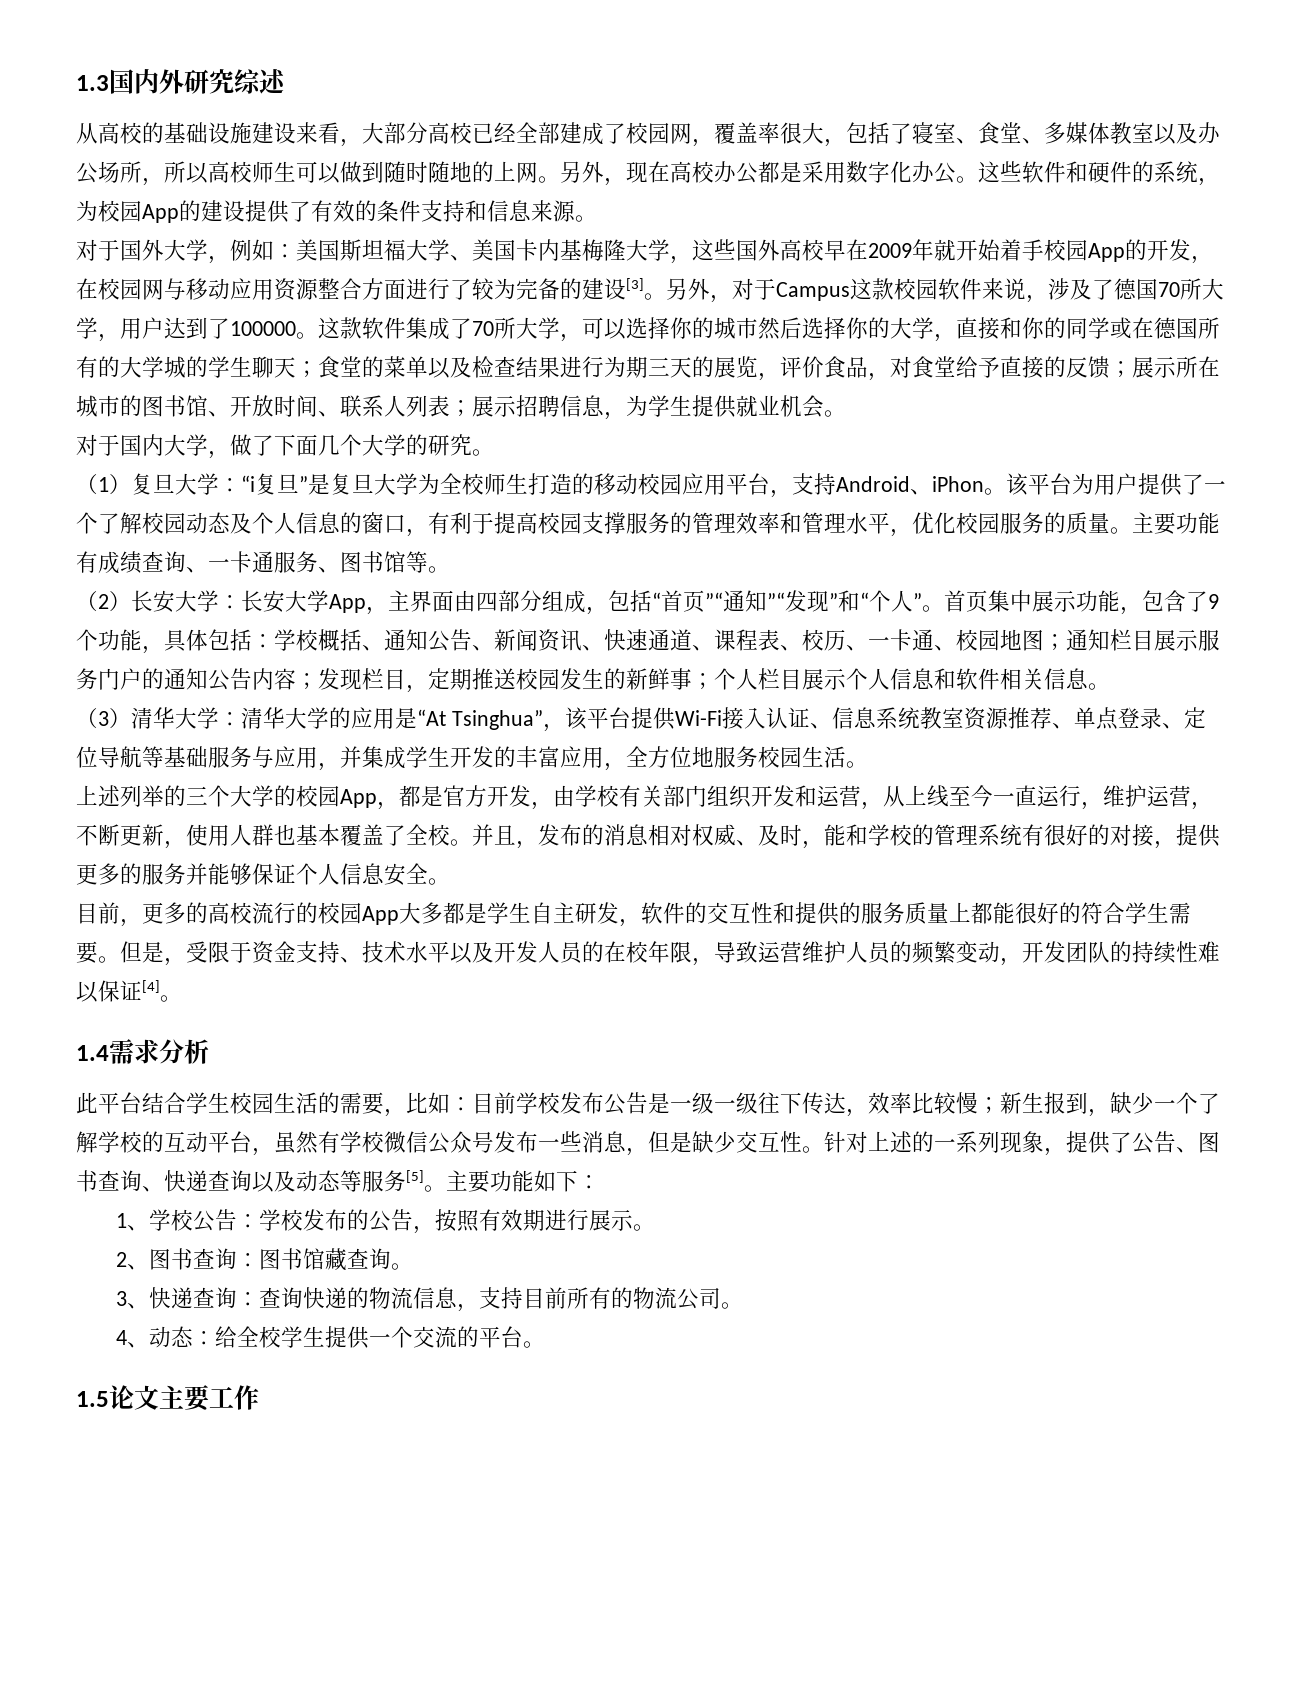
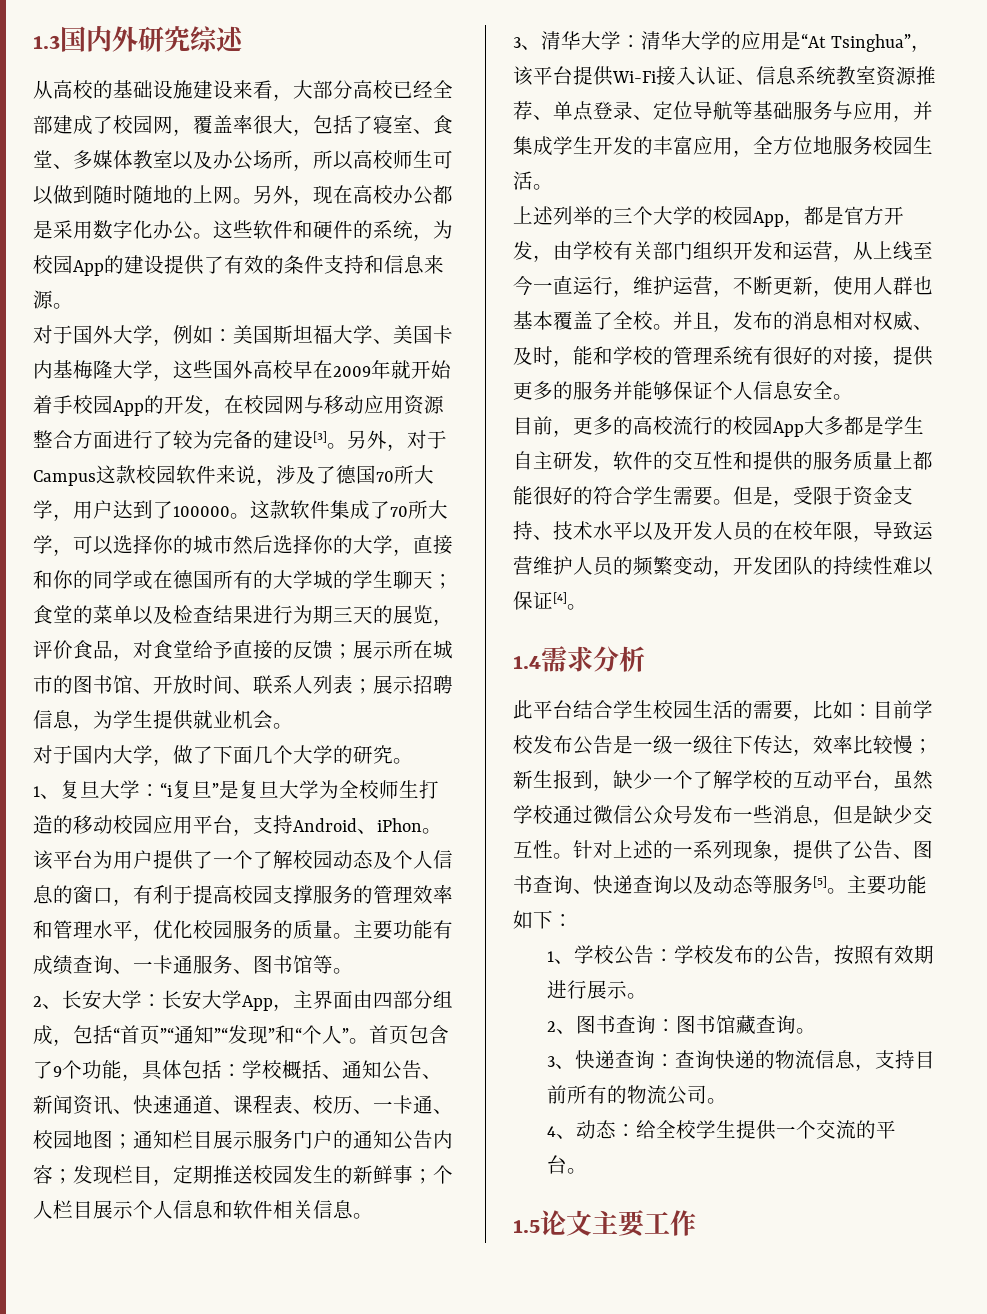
- （1）复旦大学：“i复旦”是复旦大学为全校师生打造的移动校园应用平台，支持Android、iPhon。
+ 1、复旦大学：“i复旦”是复旦大学为全校师生打造的移动校园应用平台，支持Android、iPhon。
- （2）长安大学：长安大学App，主界面由四部分组成，包括“首页”“通知”“发现”和“个人”。
+ 2、长安大学：长安大学App，主界面由四部分组成，包括“首页”“通知”“发现”和“个人”。
- 首页集中展示功能，包含了9个功能，具体包括：学校概括、通知公告、新闻资讯、快速通道、课程表、校历、一卡通、校园地图；通知栏目展示服务门户的通知公告内容；发现栏目，定期推送校园发生的新鲜事；个人栏目展示个人信息和软件相关信息。
+ 首页包含了9个功能，具体包括：学校概括、通知公告、新闻资讯、快速通道、课程表、校历、一卡通、校园地图；通知栏目展示服务门户的通知公告内容；发现栏目，定期推送校园发生的新鲜事；个人栏目展示个人信息和软件相关信息。
- （3）清华大学：清华大学的应用是“At Tsinghua”，该平台提供Wi-Fi接入认证、信息系统教室资源推荐、单点登录、定位导航等基础服务与应用，并集成学生开发的丰富应用，全方位地服务校园生活。
+ 3、清华大学：清华大学的应用是“At Tsinghua”，该平台提供Wi-Fi接入认证、信息系统教室资源推荐、单点登录、定位导航等基础服务与应用，并集成学生开发的丰富应用，全方位地服务校园生活。
- 此平台结合学生校园生活的需要，比如：目前学校发布公告是一级一级往下传达，效率比较慢；新生报到，缺少一个了解学校的互动平台，虽然有学校微信公众号发布一些消息，但是缺少交互性。
+ 此平台结合学生校园生活的需要，比如：目前学校发布公告是一级一级往下传达，效率比较慢；新生报到，缺少一个了解学校的互动平台，虽然学校通过微信公众号发布一些消息，但是缺少交互性。

